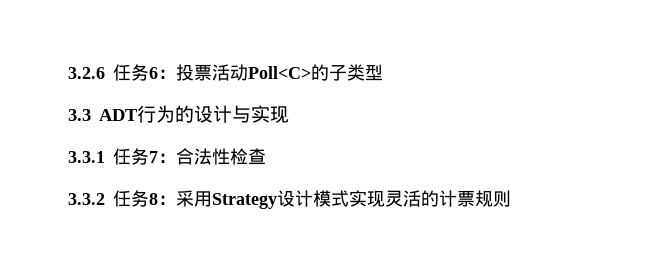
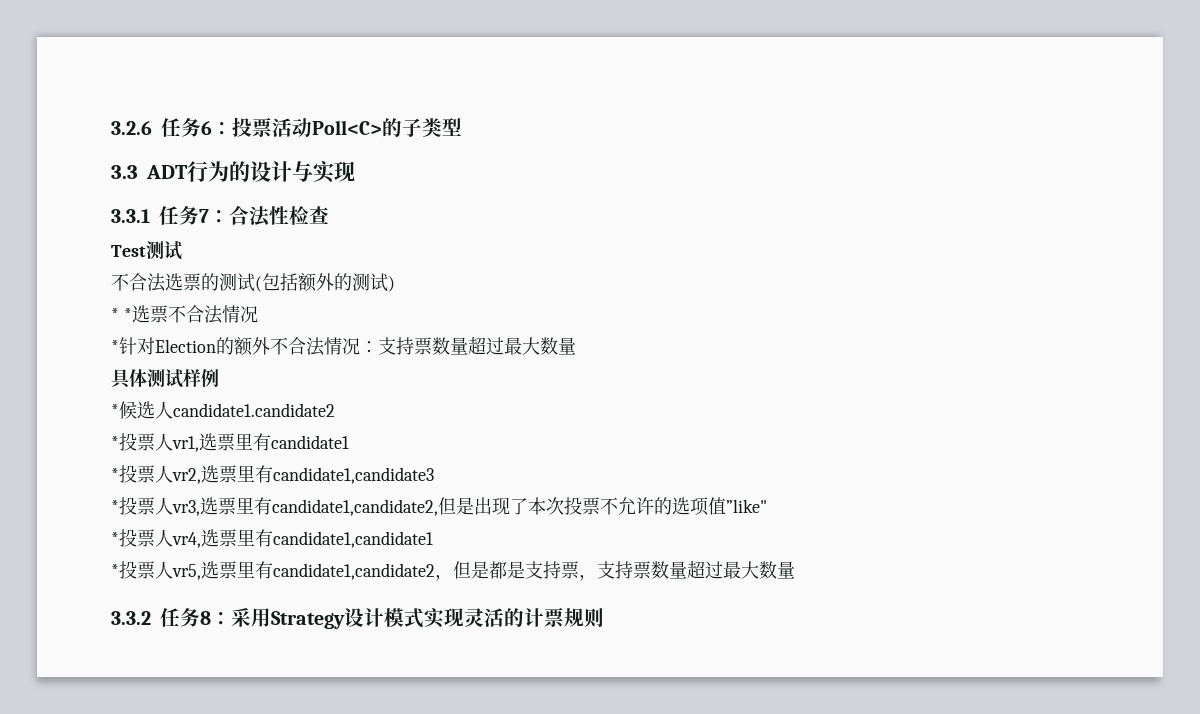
+ Test测试
+ 不合法选票的测试(包括额外的测试)
+ * *选票不合法情况
+ *针对Election的额外不合法情况：支持票数量超过最大数量
+ 具体测试样例
+ *候选人candidate1.candidate2
+ *投票人vr1,选票里有candidate1
+ *投票人vr2,选票里有candidate1,candidate3
+ *投票人vr3,选票里有candidate1,candidate2,但是出现了本次投票不允许的选项值”like"
+ *投票人vr4,选票里有candidate1,candidate1
+ *投票人vr5,选票里有candidate1,candidate2，但是都是支持票，支持票数量超过最大数量

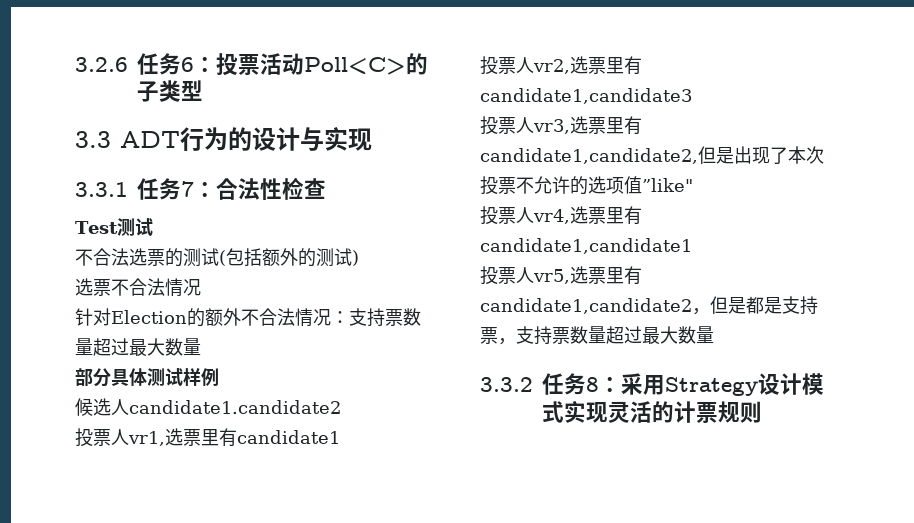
- * *选票不合法情况
+ 选票不合法情况
- *针对Election的额外不合法情况：支持票数量超过最大数量
+ 针对Election的额外不合法情况：支持票数量超过最大数量
- 具体测试样例
+ 部分具体测试样例
- *候选人candidate1.candidate2
+ 候选人candidate1.candidate2
- *投票人vr1,选票里有candidate1
+ 投票人vr1,选票里有candidate1
- *投票人vr2,选票里有candidate1,candidate3
+ 投票人vr2,选票里有candidate1,candidate3
- *投票人vr3,选票里有candidate1,candidate2,但是出现了本次投票不允许的选项值”like"
+ 投票人vr3,选票里有candidate1,candidate2,但是出现了本次投票不允许的选项值”like"
- *投票人vr4,选票里有candidate1,candidate1
+ 投票人vr4,选票里有candidate1,candidate1
- *投票人vr5,选票里有candidate1,candidate2，但是都是支持票，支持票数量超过最大数量
+ 投票人vr5,选票里有candidate1,candidate2，但是都是支持票，支持票数量超过最大数量

